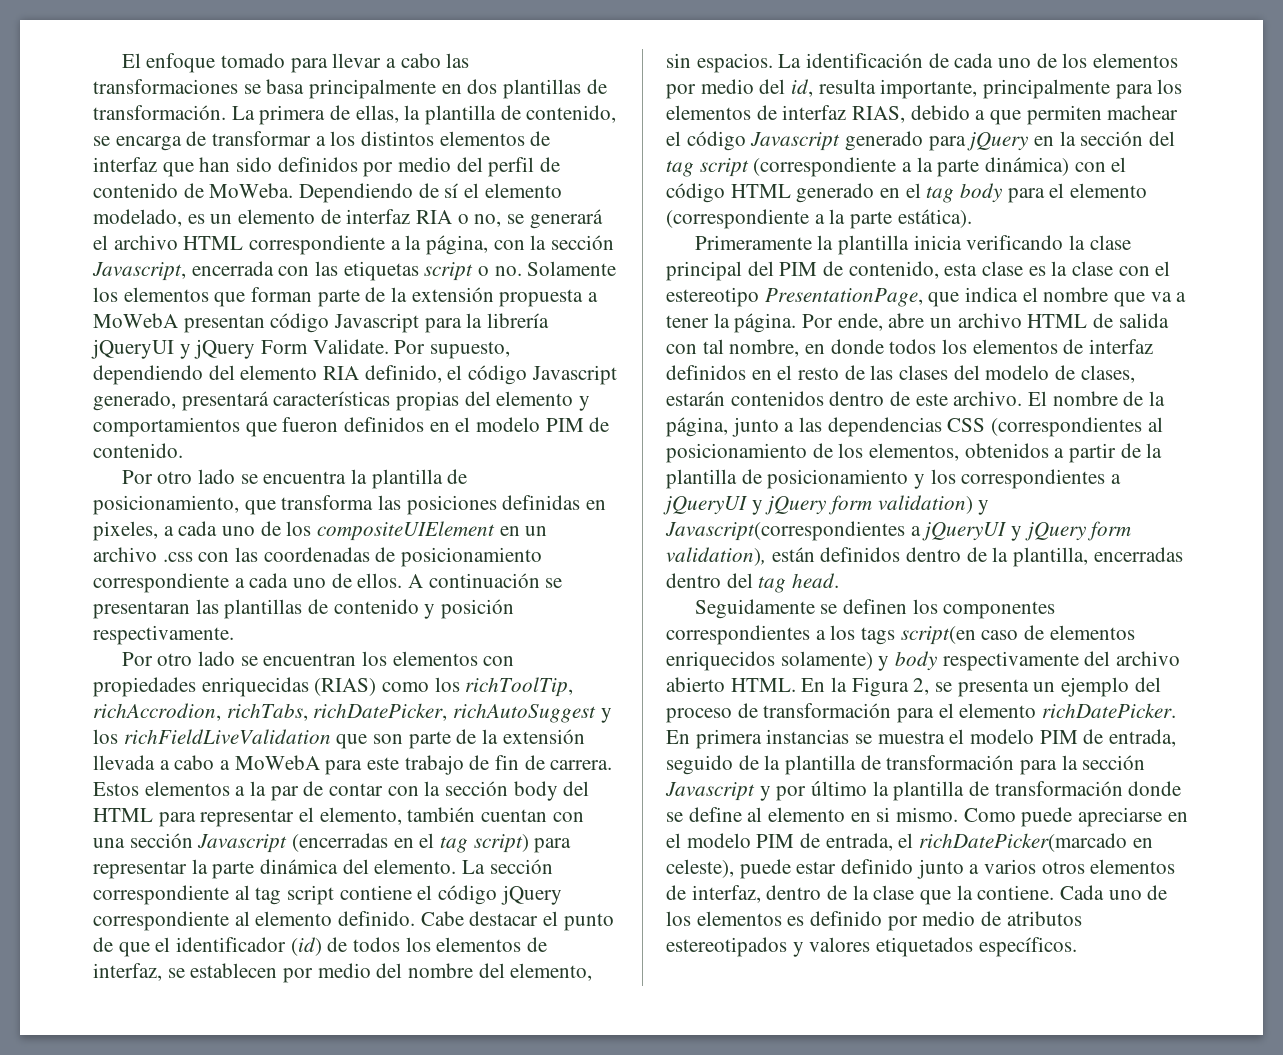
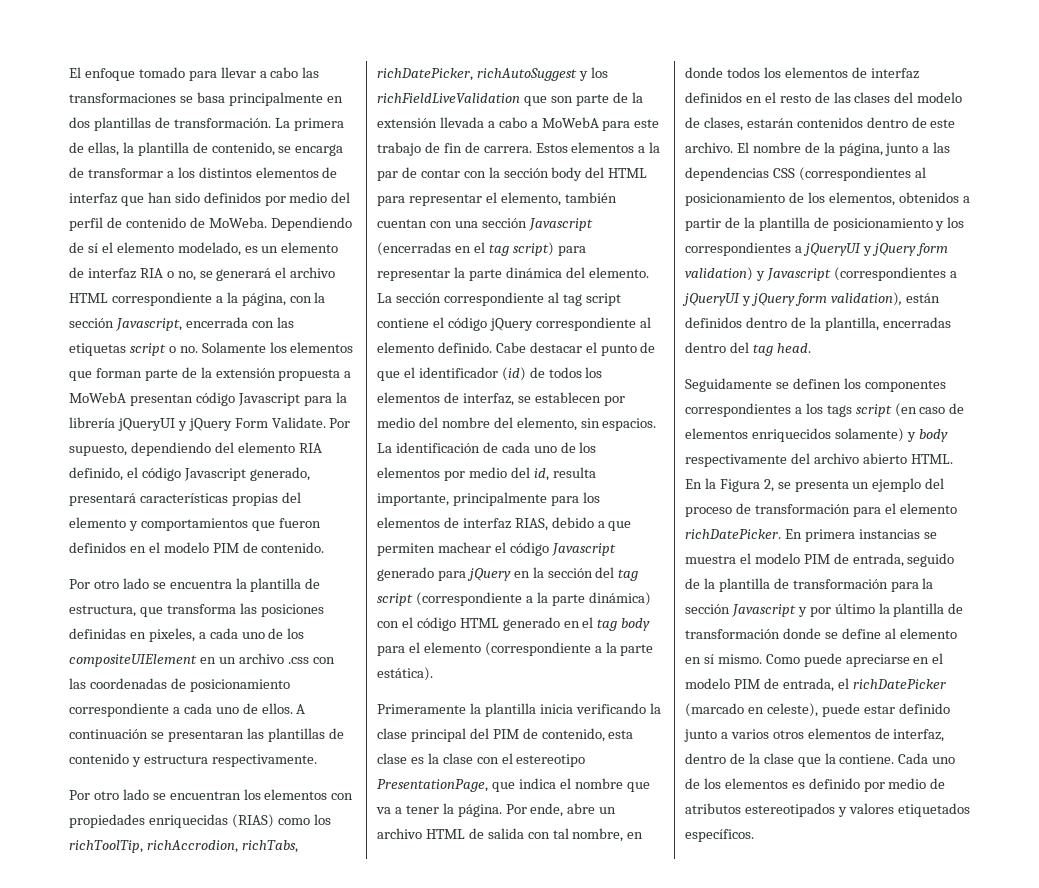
- Por otro lado se encuentra la plantilla de posicionamiento, que transforma las posiciones definidas en pixeles, a cada uno de los compositeUIElement en un archivo .css con las coordenadas de posicionamiento correspondiente a cada uno de ellos.
+ Por otro lado se encuentra la plantilla de estructura, que transforma las posiciones definidas en pixeles, a cada uno de los compositeUIElement en un archivo .css con las coordenadas de posicionamiento correspondiente a cada uno de ellos.
- A continuación se presentaran las plantillas de contenido y posición respectivamente.
+ A continuación se presentaran las plantillas de contenido y estructura respectivamente.
- El nombre de la página, junto a las dependencias CSS (correspondientes al posicionamiento de los elementos, obtenidos a partir de la plantilla de posicionamiento y los correspondientes a jQueryUI y jQuery form validation) y Javascript(correspondientes a jQueryUI y jQuery form validation), están definidos dentro de la plantilla, encerradas dentro del tag head.
+ El nombre de la página, junto a las dependencias CSS (correspondientes al posicionamiento de los elementos, obtenidos a partir de la plantilla de posicionamiento y los correspondientes a jQueryUI y jQuery form validation) y Javascript (correspondientes a jQueryUI y jQuery form validation), están definidos dentro de la plantilla, encerradas dentro del tag head.
- Seguidamente se definen los componentes correspondientes a los tags script(en caso de elementos enriquecidos solamente) y body respectivamente del archivo abierto HTML.
+ Seguidamente se definen los componentes correspondientes a los tags script (en caso de elementos enriquecidos solamente) y body respectivamente del archivo abierto HTML.
- En primera instancias se muestra el modelo PIM de entrada, seguido de la plantilla de transformación para la sección Javascript y por último la plantilla de transformación donde se define al elemento en si mismo.
+ En primera instancias se muestra el modelo PIM de entrada, seguido de la plantilla de transformación para la sección Javascript y por último la plantilla de transformación donde se define al elemento en sí mismo.
- Como puede apreciarse en el modelo PIM de entrada, el richDatePicker(marcado en celeste), puede estar definido junto a varios otros elementos de interfaz, dentro de la clase que la contiene.
+ Como puede apreciarse en el modelo PIM de entrada, el richDatePicker (marcado en celeste), puede estar definido junto a varios otros elementos de interfaz, dentro de la clase que la contiene.

